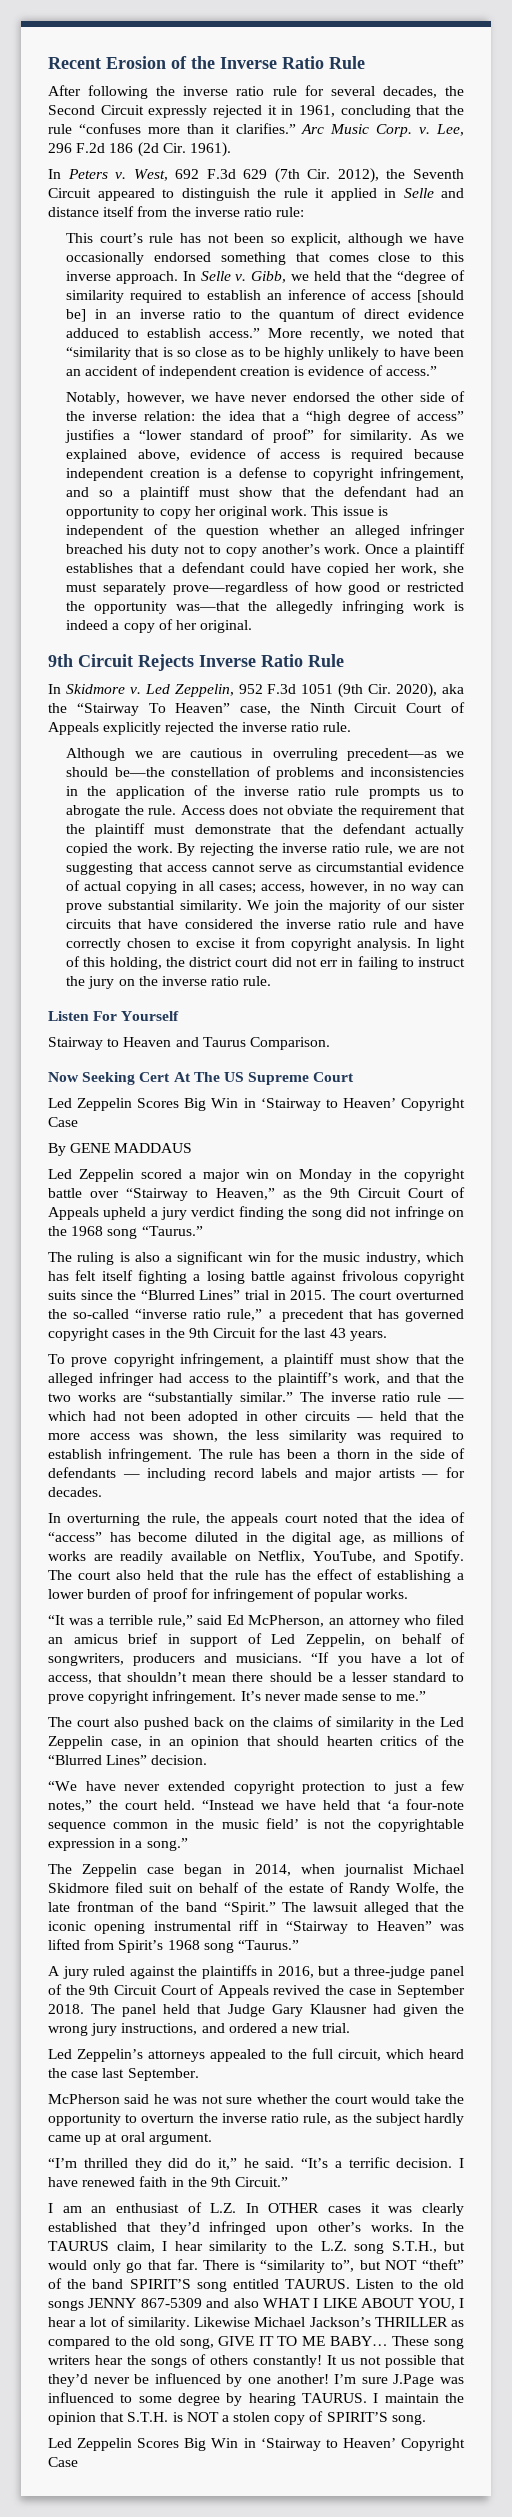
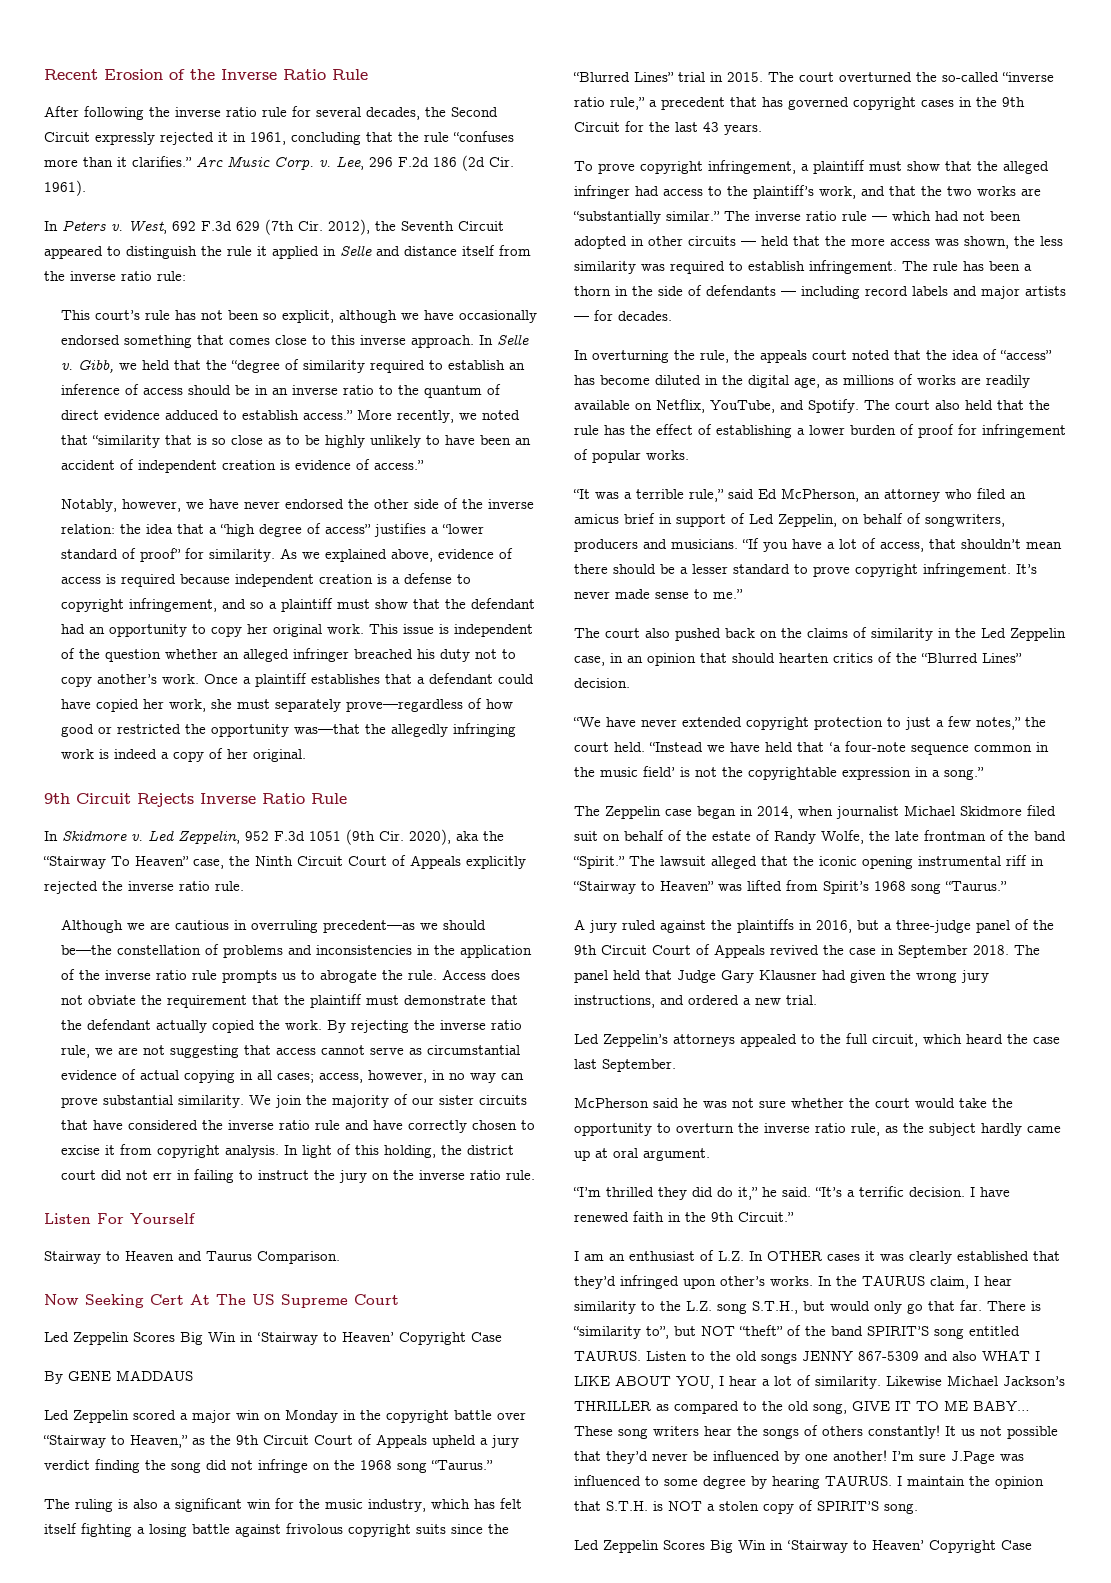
- Gibb, we held that the “degree of similarity required to establish an inference of access [should be] in an inverse ratio to the quantum of direct evidence adduced to establish access.”
+ Gibb, we held that the “degree of similarity required to establish an inference of access should be in an inverse ratio to the quantum of direct evidence adduced to establish access.”

